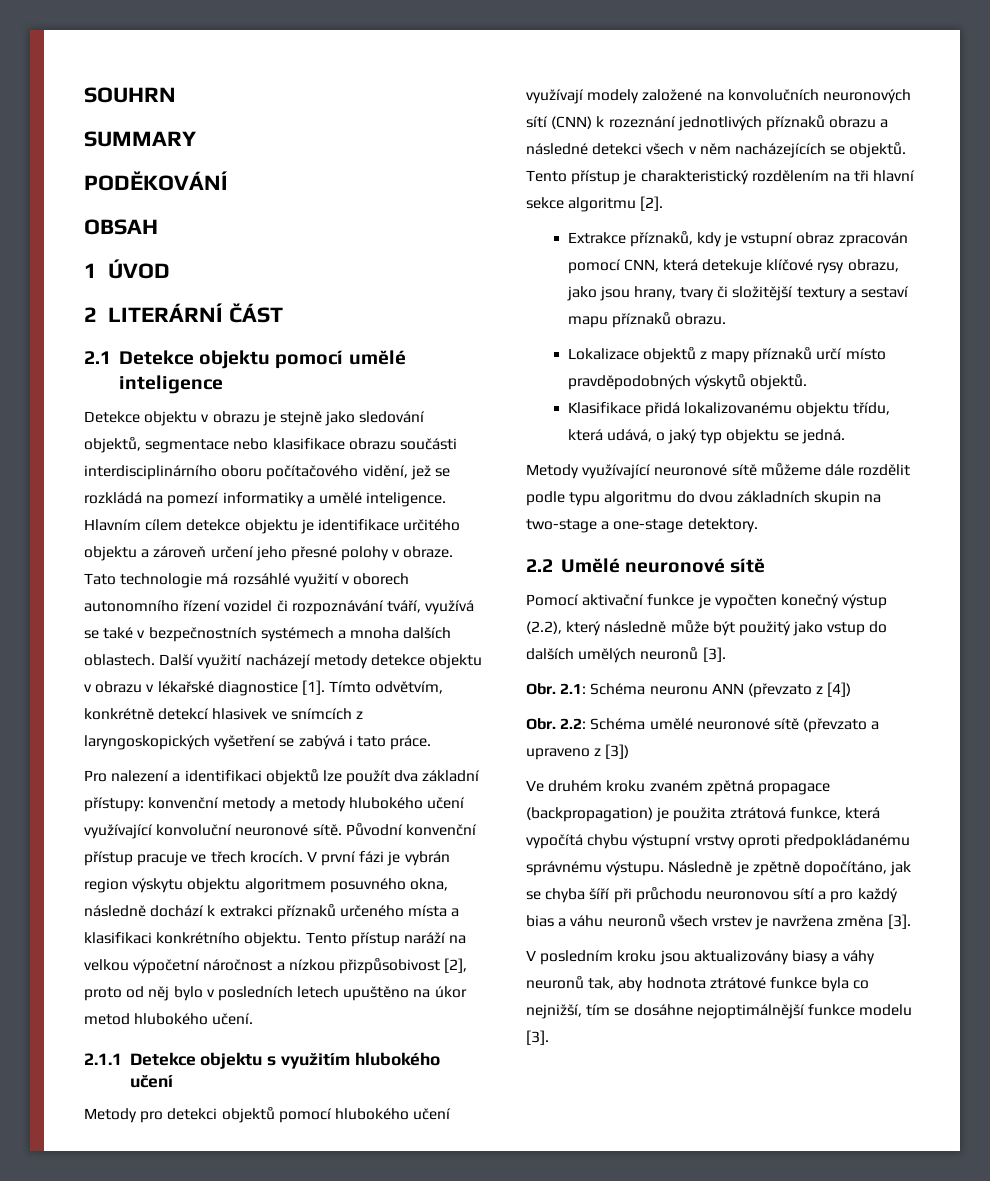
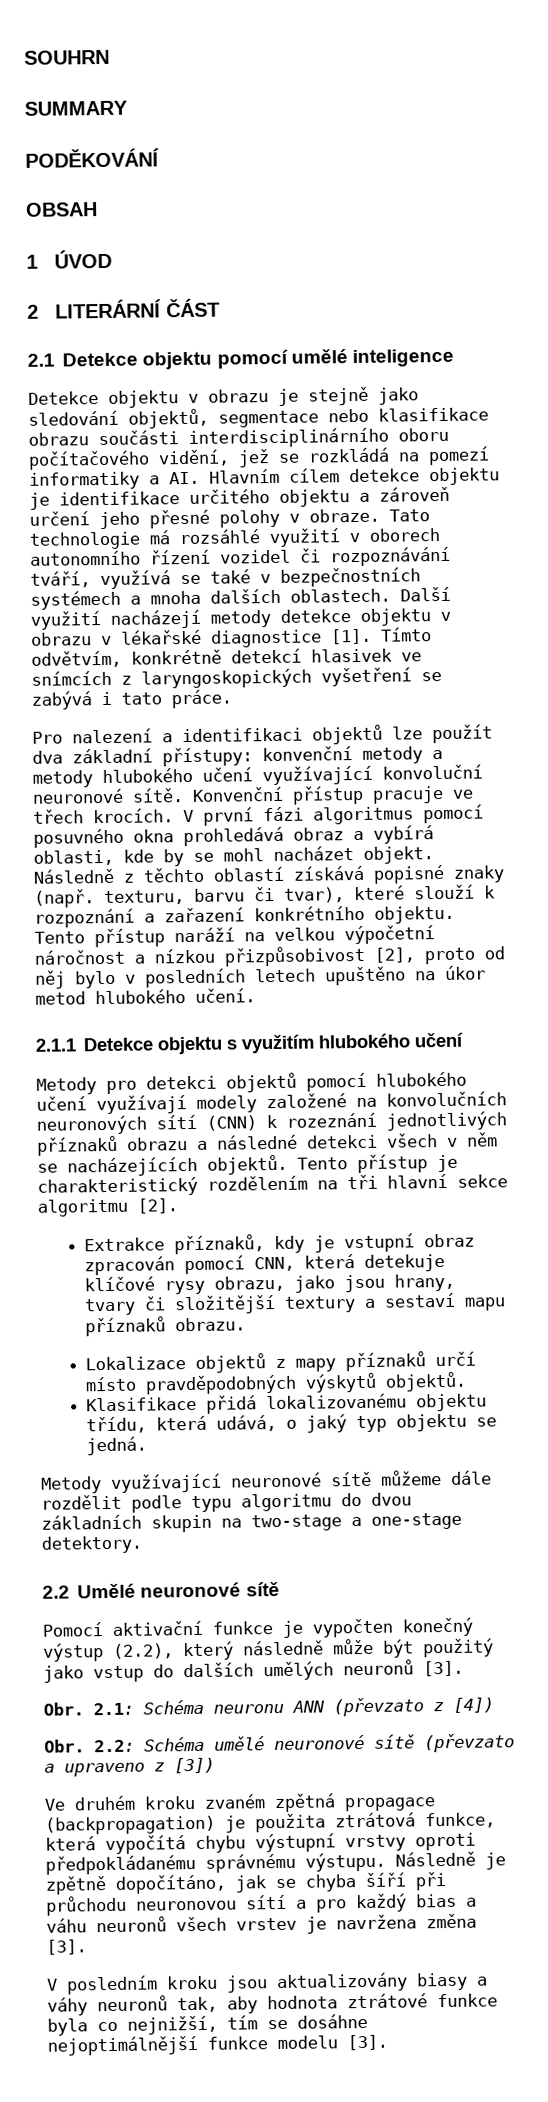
- Detekce objektu v obrazu je stejně jako sledování objektů, segmentace nebo klasifikace obrazu součásti interdisciplinárního oboru počítačového vidění, jež se rozkládá na pomezí informatiky a umělé inteligence. Hlavním cílem detekce objektu je identifikace určitého objektu a zároveň určení jeho přesné polohy v obraze.
+ Detekce objektu v obrazu je stejně jako sledování objektů, segmentace nebo klasifikace obrazu součásti interdisciplinárního oboru počítačového vidění, jež se rozkládá na pomezí informatiky a AI. Hlavním cílem detekce objektu je identifikace určitého objektu a zároveň určení jeho přesné polohy v obraze.
- Původní konvenční přístup pracuje ve třech krocích.
+ Konvenční přístup pracuje ve třech krocích.
- V první fázi je vybrán region výskytu objektu algoritmem posuvného okna, následně dochází k extrakci příznaků určeného místa a klasifikaci konkrétního objektu.
+ V první fázi algoritmus pomocí posuvného okna prohledává obraz a vybírá oblasti, kde by se mohl nacházet objekt. Následně z těchto oblastí získává popisné znaky (např. texturu, barvu či tvar), které slouží k rozpoznání a zařazení konkrétního objektu.
- Metody pro detekci objektů pomocí hlubokého učení využívají modely založené na konvolučních neuronových sítí (CNN) k rozeznání jednotlivých příznaků obrazu a následné detekci všech v něm nacházejících se objektů.
+ Metody pro detekci objektů pomocí hlubokého učení využívají modely založené na konvolučních neuronových sítí (CNN) k rozeznání jednotlivých příznaků obrazu a následné detekci všech v něm se nacházejících objektů.

